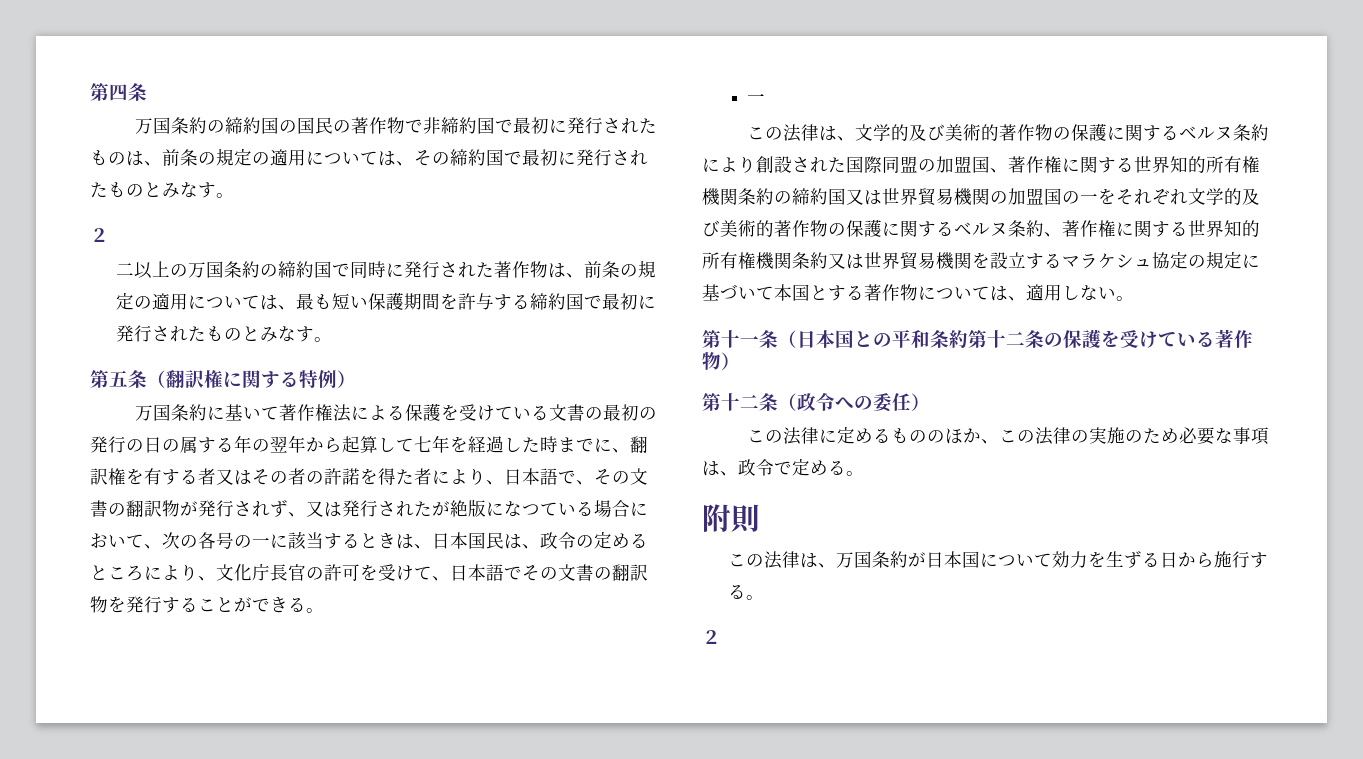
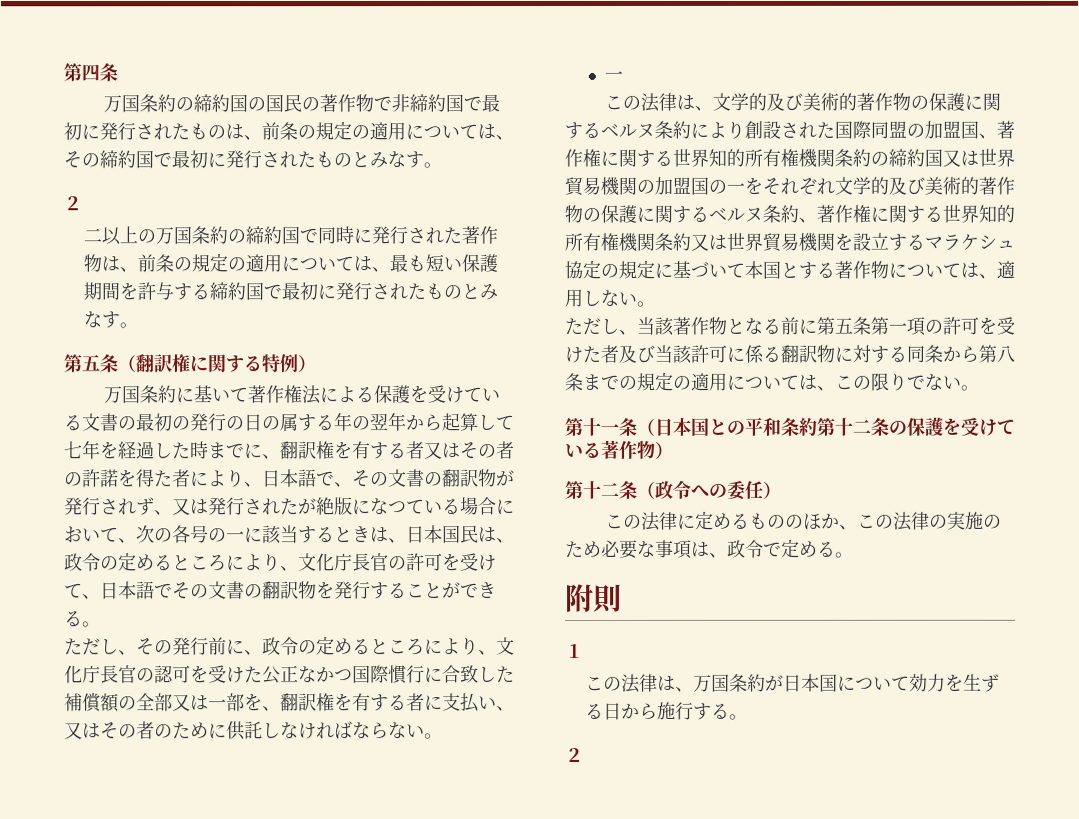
+ ただし、その発行前に、政令の定めるところにより、文化庁長官の認可を受けた公正なかつ国際慣行に合致した補償額の全部又は一部を、翻訳権を有する者に支払い、又はその者のために供託しなければならない。
+ ただし、当該著作物となる前に第五条第一項の許可を受けた者及び当該許可に係る翻訳物に対する同条から第八条までの規定の適用については、この限りでない。
+ １

